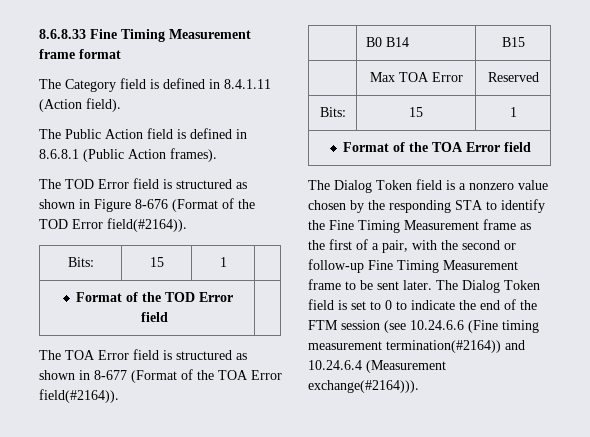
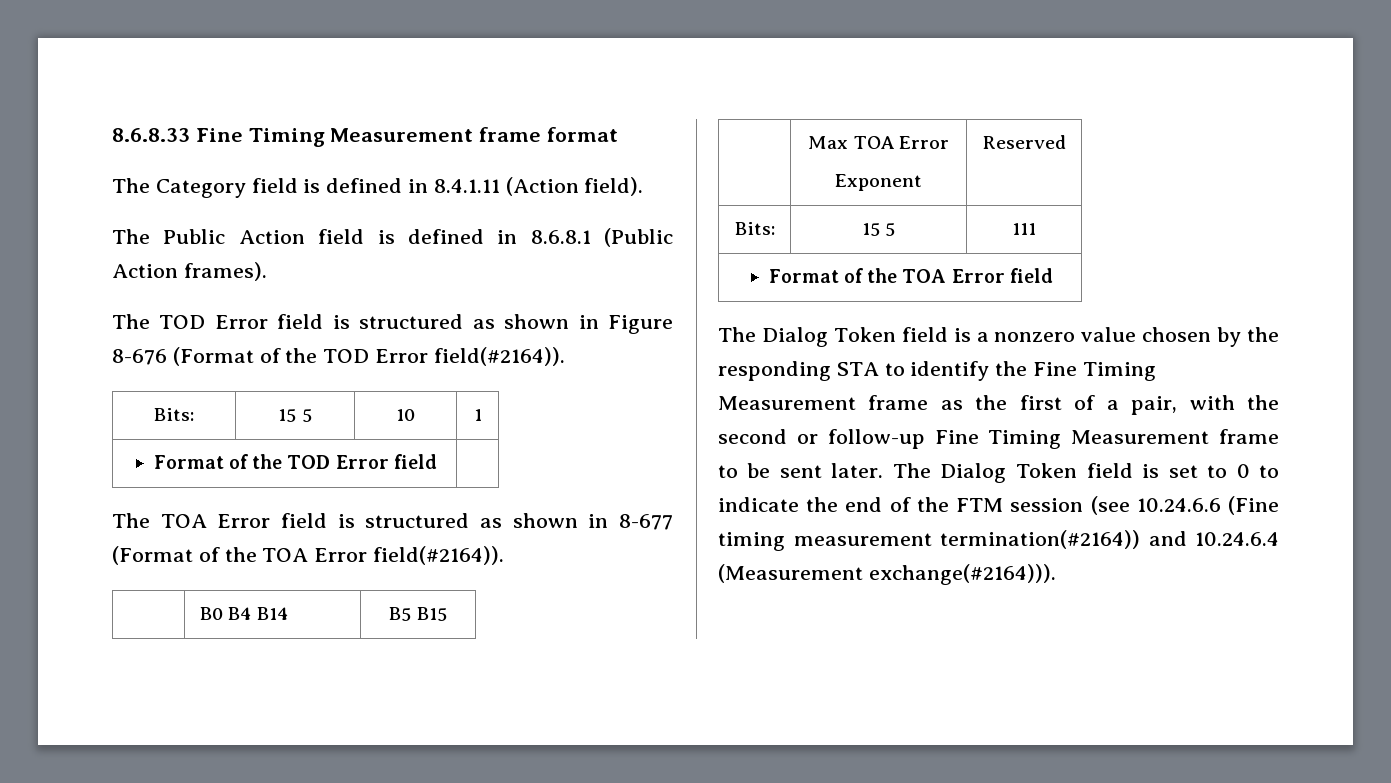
- Bits: | 15 | 1 |
+ Bits: | 15 5 | 10 | 1
- | B0 B14 | B15
+ | B0 B4 B14 | B5 B15
- | Max TOA Error | Reserved
- Bits: | 15 | 1
+ | Max TOA Error
+ Exponent | Reserved
+ Bits: | 15 5 | 111

